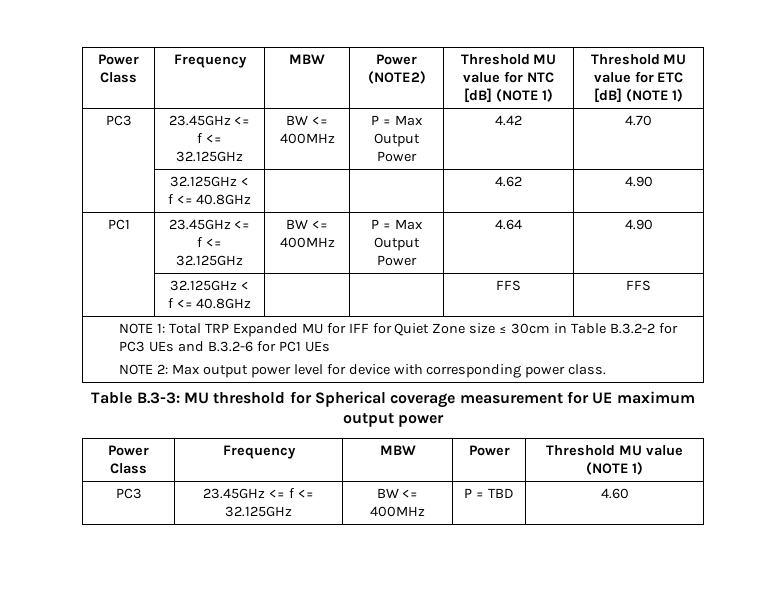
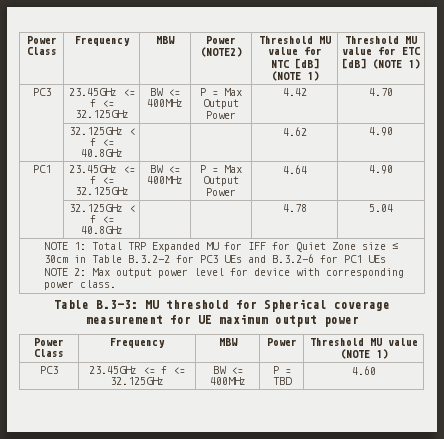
- | 32.125GHz < f <= 40.8GHz | | | FFS | FFS
+ | 32.125GHz < f <= 40.8GHz | | | 4.78 | 5.04

